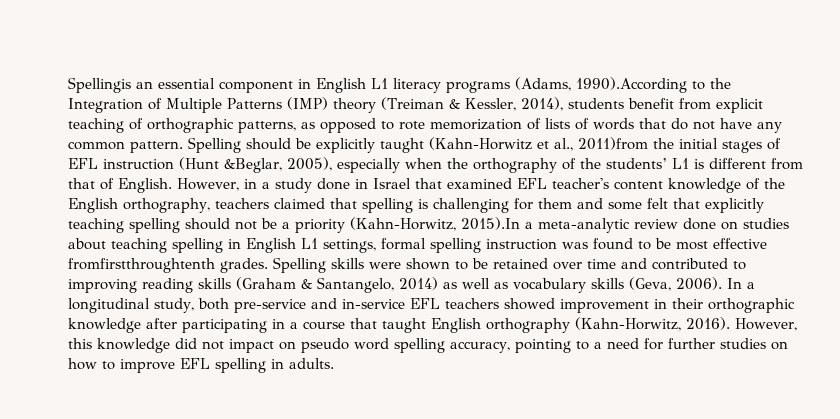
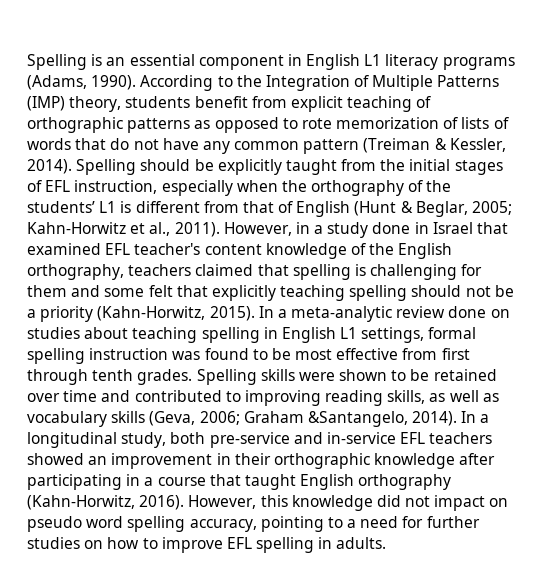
- Spellingis an essential component in English L1 literacy programs (Adams, 1990).According to the Integration of Multiple Patterns (IMP) theory (Treiman & Kessler, 2014), students benefit from explicit teaching of orthographic patterns, as opposed to rote memorization of lists of words that do not have any common pattern.
+ Spelling is an essential component in English L1 literacy programs (Adams, 1990). According to the Integration of Multiple Patterns (IMP) theory, students benefit from explicit teaching of orthographic patterns as opposed to rote memorization of lists of words that do not have any common pattern (Treiman & Kessler, 2014).
- Spelling should be explicitly taught (Kahn-Horwitz et al., 2011)from the initial stages of EFL instruction (Hunt &Beglar, 2005), especially when the orthography of the students’ L1 is different from that of English.
+ Spelling should be explicitly taught from the initial stages of EFL instruction, especially when the orthography of the students’ L1 is different from that of English (Hunt & Beglar, 2005; Kahn-Horwitz et al., 2011).
- However, in a study done in Israel that examined EFL teacher's content knowledge of the English orthography, teachers claimed that spelling is challenging for them and some felt that explicitly teaching spelling should not be a priority (Kahn-Horwitz, 2015).In a meta-analytic review done on studies about teaching spelling in English L1 settings, formal spelling instruction was found to be most effective fromfirstthroughtenth grades.
+ However, in a study done in Israel that examined EFL teacher's content knowledge of the English orthography, teachers claimed that spelling is challenging for them and some felt that explicitly teaching spelling should not be a priority (Kahn-Horwitz, 2015). In a meta-analytic review done on studies about teaching spelling in English L1 settings, formal spelling instruction was found to be most effective from first through tenth grades.
- Spelling skills were shown to be retained over time and contributed to improving reading skills (Graham & Santangelo, 2014) as well as vocabulary skills (Geva, 2006).
+ Spelling skills were shown to be retained over time and contributed to improving reading skills, as well as vocabulary skills (Geva, 2006; Graham &Santangelo, 2014).
- In a longitudinal study, both pre-service and in-service EFL teachers showed improvement in their orthographic knowledge after participating in a course that taught English orthography (Kahn-Horwitz, 2016).
+ In a longitudinal study, both pre-service and in-service EFL teachers showed an improvement in their orthographic knowledge after participating in a course that taught English orthography (Kahn-Horwitz, 2016).

